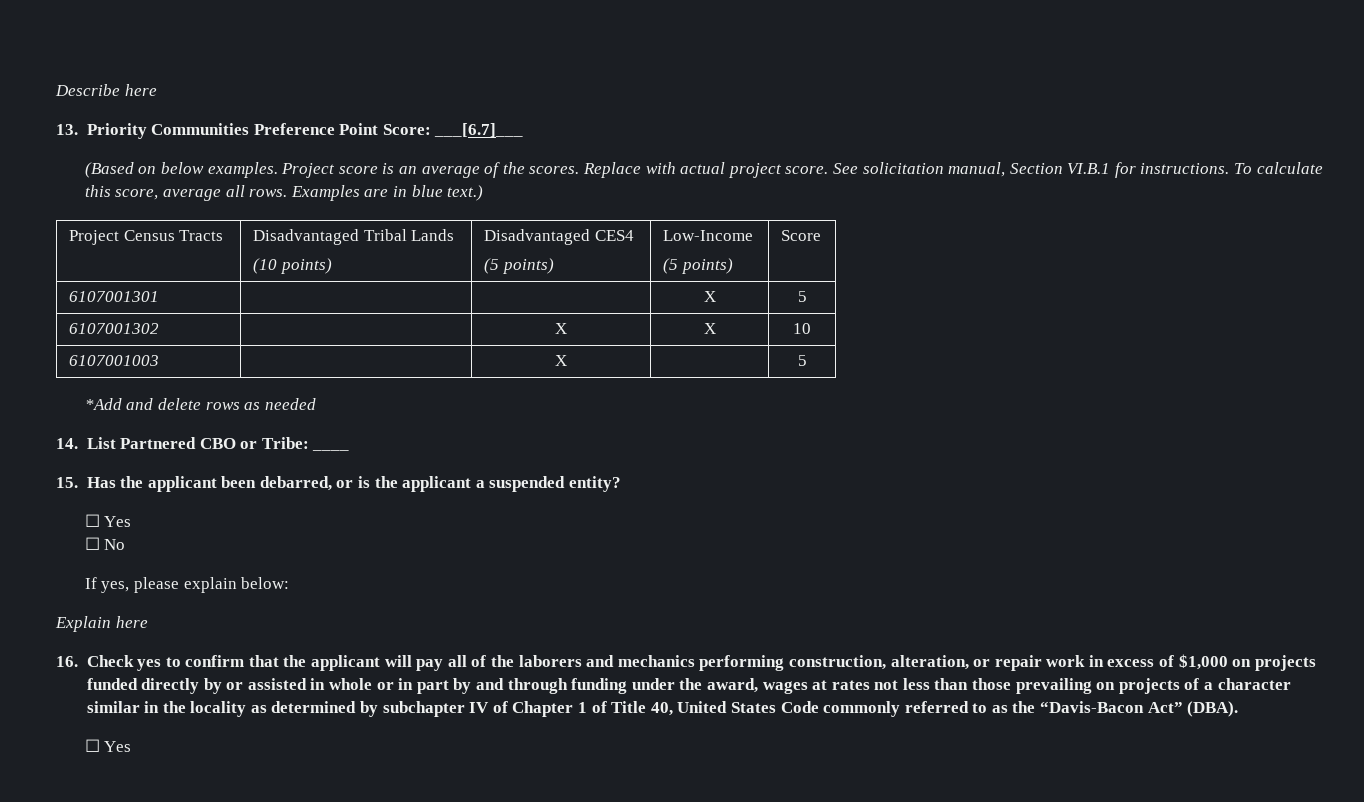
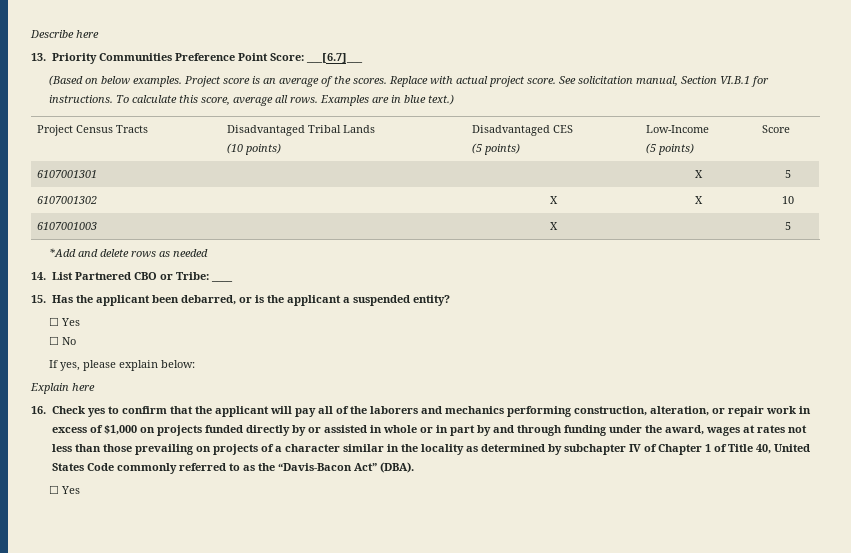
  Project Census Tracts | Disadvantaged Tribal Lands
- (10 points) | Disadvantaged CES4
+ (10 points) | Disadvantaged CES

